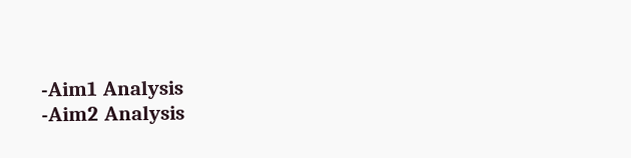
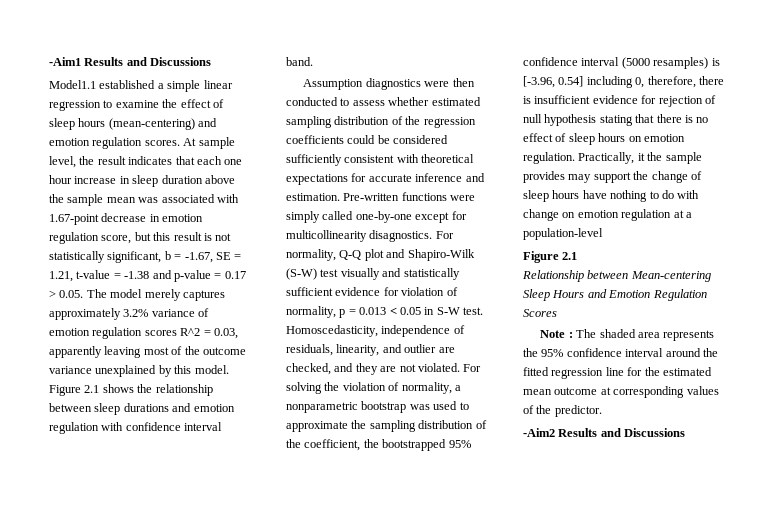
- -Aim1 Analysis
- -Aim2 Analysis
+ -Aim1 Results and Discussions
+ Model1.1 established a simple linear regression to examine the effect of sleep hours (mean-centering) and emotion regulation scores. At sample level, the result indicates that each one hour increase in sleep duration above the sample mean was associated with 1.67-point decrease in emotion regulation score, but this result is not statistically significant, b = -1.67, SE = 1.21, t-value = -1.38 and p-value = 0.17 > 0.05. The model merely captures approximately 3.2% variance of emotion regulation scores R^2 = 0.03, apparently leaving most of the outcome variance unexplained by this model. Figure 2.1 shows the relationship between sleep durations and emotion regulation with confidence interval band.
+ Assumption diagnostics were then conducted to assess whether estimated sampling distribution of the regression coefficients could be considered sufficiently consistent with theoretical expectations for accurate inference and estimation. Pre-written functions were simply called one-by-one except for multicollinearity disagnostics. For normality, Q-Q plot and Shapiro-Wilk (S-W) test visually and statistically sufficient evidence for violation of normality, p = 0.013 < 0.05 in S-W test. Homoscedasticity, independence of residuals, linearity, and outlier are checked, and they are not violated. For solving the violation of normality, a nonparametric bootstrap was used to approximate the sampling distribution of the coefficient, the bootstrapped 95% confidence interval (5000 resamples) is [-3.96, 0.54] including 0, therefore, there is insufficient evidence for rejection of null hypothesis stating that there is no effect of sleep hours on emotion regulation. Practically, it the sample provides may support the change of sleep hours have nothing to do with change on emotion regulation at a population-level
+ Figure 2.1
+ Relationship between Mean-centering Sleep Hours and Emotion Regulation Scores
+ Note : The shaded area represents the 95% confidence interval around the fitted regression line for the estimated mean outcome at corresponding values of the predictor.
+ -Aim2 Results and Discussions

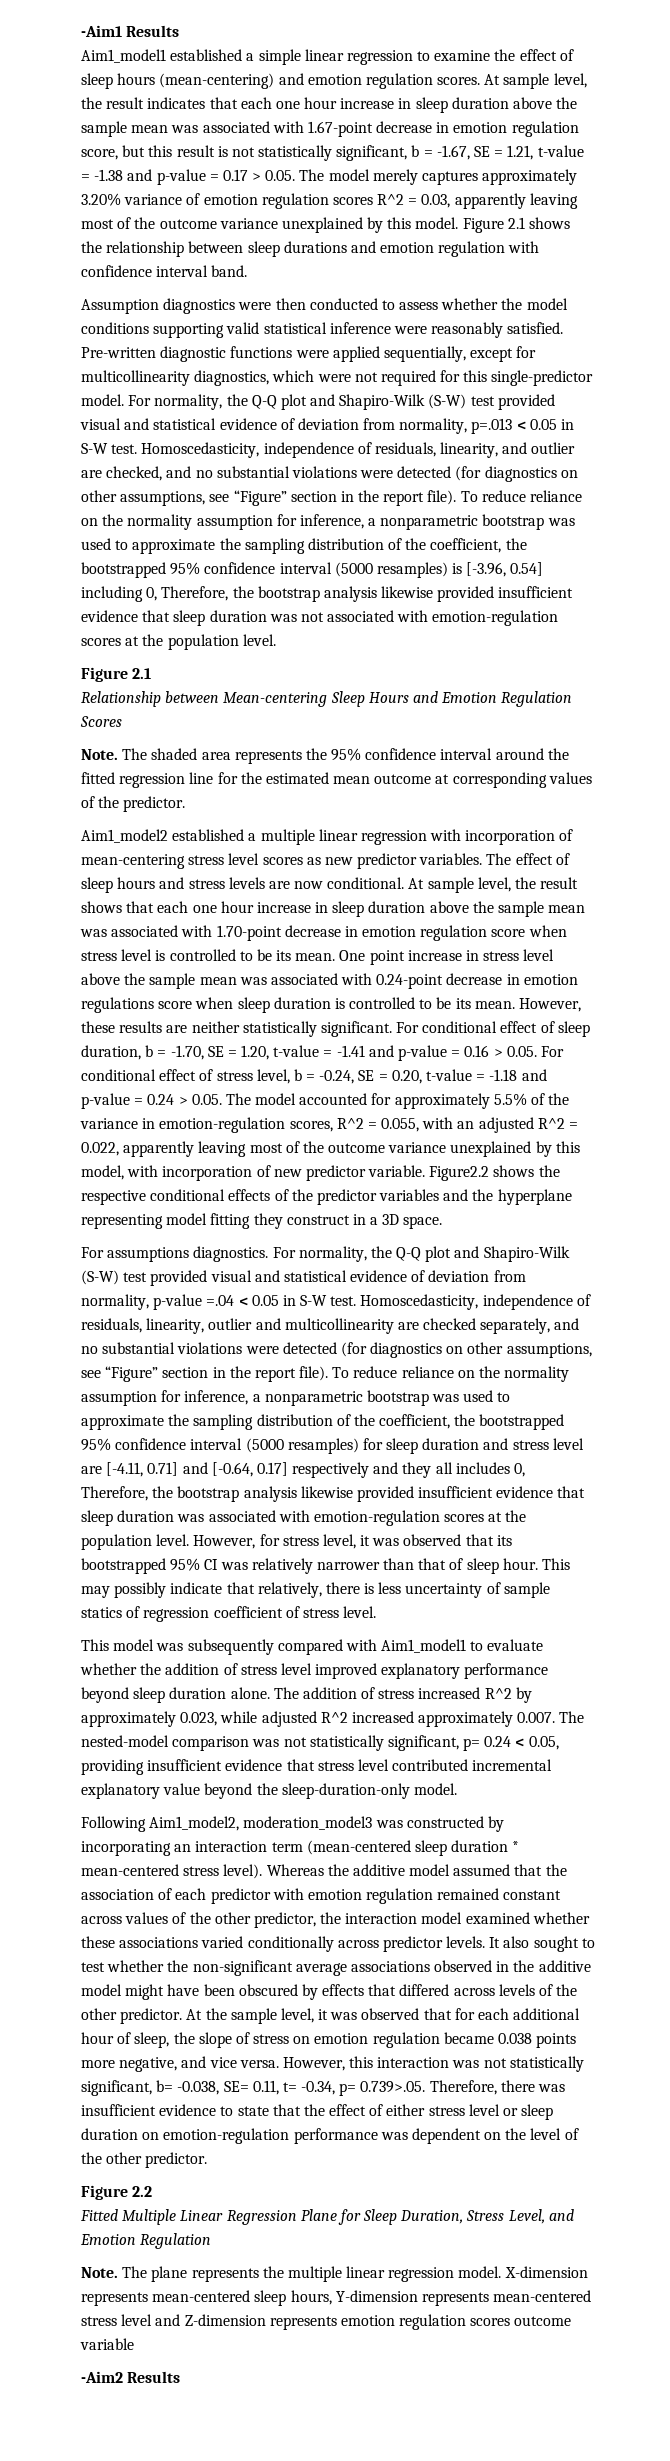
- -Aim1 Results and Discussions
- Model1.1 established a simple linear regression to examine the effect of sleep hours (mean-centering) and emotion regulation scores.
+ -Aim1 Results
+ Aim1_model1 established a simple linear regression to examine the effect of sleep hours (mean-centering) and emotion regulation scores.
- At sample level, the result indicates that each one hour increase in sleep duration above the sample mean was associated with 1.67-point decrease in emotion regulation score, but this result is not statistically significant, b = -1.67, SE = 1.21, t-value = -1.38 and p-value = 0.17 > 0.05. The model merely captures approximately 3.2% variance of emotion regulation scores R^2 = 0.03, apparently leaving most of the outcome variance unexplained by this model.
+ At sample level, the result indicates that each one hour increase in sleep duration above the sample mean was associated with 1.67-point decrease in emotion regulation score, but this result is not statistically significant, b = -1.67, SE = 1.21, t-value = -1.38 and p-value = 0.17 > 0.05. The model merely captures approximately 3.20% variance of emotion regulation scores R^2 = 0.03, apparently leaving most of the outcome variance unexplained by this model.
- Assumption diagnostics were then conducted to assess whether estimated sampling distribution of the regression coefficients could be considered sufficiently consistent with theoretical expectations for accurate inference and estimation. Pre-written functions were simply called one-by-one except for multicollinearity disagnostics. For normality, Q-Q plot and Shapiro-Wilk (S-W) test visually and statistically sufficient evidence for violation of normality, p = 0.013 < 0.05 in S-W test.
+ Assumption diagnostics were then conducted to assess whether the model conditions supporting valid statistical inference were reasonably satisfied. Pre-written diagnostic functions were applied sequentially, except for multicollinearity diagnostics, which were not required for this single-predictor model. For normality, the Q-Q plot and Shapiro-Wilk (S-W) test provided visual and statistical evidence of deviation from normality, p=.013 < 0.05 in S-W test.
- Homoscedasticity, independence of residuals, linearity, and outlier are checked, and they are not violated. For solving the violation of normality, a nonparametric bootstrap was used to approximate the sampling distribution of the coefficient, the bootstrapped 95% confidence interval (5000 resamples) is [-3.96, 0.54] including 0, therefore, there is insufficient evidence for rejection of null hypothesis stating that there is no effect of sleep hours on emotion regulation. Practically, it the sample provides may support the change of sleep hours have nothing to do with change on emotion regulation at a population-level
+ Homoscedasticity, independence of residuals, linearity, and outlier are checked, and no substantial violations were detected (for diagnostics on other assumptions, see “Figure” section in the report file). To reduce reliance on the normality assumption for inference, a nonparametric bootstrap was used to approximate the sampling distribution of the coefficient, the bootstrapped 95% confidence interval (5000 resamples) is [-3.96, 0.54] including 0, Therefore, the bootstrap analysis likewise provided insufficient evidence that sleep duration was not associated with emotion-regulation scores at the population level.
- Note : The shaded area represents the 95% confidence interval around the fitted regression line for the estimated mean outcome at corresponding values of the predictor.
+ Note. The shaded area represents the 95% confidence interval around the fitted regression line for the estimated mean outcome at corresponding values of the predictor.
+ Aim1_model2 established a multiple linear regression with incorporation of mean-centering stress level scores as new predictor variables. The effect of sleep hours and stress levels are now conditional. At sample level, the result shows that each one hour increase in sleep duration above the sample mean was associated with 1.70-point decrease in emotion regulation score when stress level is controlled to be its mean. One point increase in stress level above the sample mean was associated with 0.24-point decrease in emotion regulations score when sleep duration is controlled to be its mean. However, these results are neither statistically significant. For conditional effect of sleep duration, b = -1.70, SE = 1.20, t-value = -1.41 and p-value = 0.16 > 0.05. For conditional effect of stress level, b = -0.24, SE = 0.20, t-value = -1.18 and p-value = 0.24 > 0.05. The model accounted for approximately 5.5% of the variance in emotion-regulation scores, R^2 = 0.055, with an adjusted R^2 = 0.022, apparently leaving most of the outcome variance unexplained by this model, with incorporation of new predictor variable. Figure2.2 shows the respective conditional effects of the predictor variables and the hyperplane representing model fitting they construct in a 3D space.
+ For assumptions diagnostics. For normality, the Q-Q plot and Shapiro-Wilk (S-W) test provided visual and statistical evidence of deviation from normality, p-value =.04 < 0.05 in S-W test. Homoscedasticity, independence of residuals, linearity, outlier and multicollinearity are checked separately, and no substantial violations were detected (for diagnostics on other assumptions, see “Figure” section in the report file). To reduce reliance on the normality assumption for inference, a nonparametric bootstrap was used to approximate the sampling distribution of the coefficient, the bootstrapped 95% confidence interval (5000 resamples) for sleep duration and stress level are [-4.11, 0.71] and [-0.64, 0.17] respectively and they all includes 0, Therefore, the bootstrap analysis likewise provided insufficient evidence that sleep duration was associated with emotion-regulation scores at the population level. However, for stress level, it was observed that its bootstrapped 95% CI was relatively narrower than that of sleep hour. This may possibly indicate that relatively, there is less uncertainty of sample statics of regression coefficient of stress level.
+ This model was subsequently compared with Aim1_model1 to evaluate whether the addition of stress level improved explanatory performance beyond sleep duration alone. The addition of stress increased R^2 by approximately 0.023, while adjusted R^2 increased approximately 0.007. The nested-model comparison was not statistically significant, p= 0.24 < 0.05, providing insufficient evidence that stress level contributed incremental explanatory value beyond the sleep-duration-only model.
+ Following Aim1_model2, moderation_model3 was constructed by incorporating an interaction term (mean-centered sleep duration * mean-centered stress level). Whereas the additive model assumed that the association of each predictor with emotion regulation remained constant across values of the other predictor, the interaction model examined whether these associations varied conditionally across predictor levels. It also sought to test whether the non-significant average associations observed in the additive model might have been obscured by effects that differed across levels of the other predictor. At the sample level, it was observed that for each additional hour of sleep, the slope of stress on emotion regulation became 0.038 points more negative, and vice versa. However, this interaction was not statistically significant, b= -0.038, SE= 0.11, t= -0.34, p= 0.739>.05. Therefore, there was insufficient evidence to state that the effect of either stress level or sleep duration on emotion-regulation performance was dependent on the level of the other predictor.
+ Figure 2.2
+ Fitted Multiple Linear Regression Plane for Sleep Duration, Stress Level, and Emotion Regulation
+ Note. The plane represents the multiple linear regression model. X-dimension represents mean-centered sleep hours, Y-dimension represents mean-centered stress level and Z-dimension represents emotion regulation scores outcome variable
- -Aim2 Results and Discussions
+ -Aim2 Results

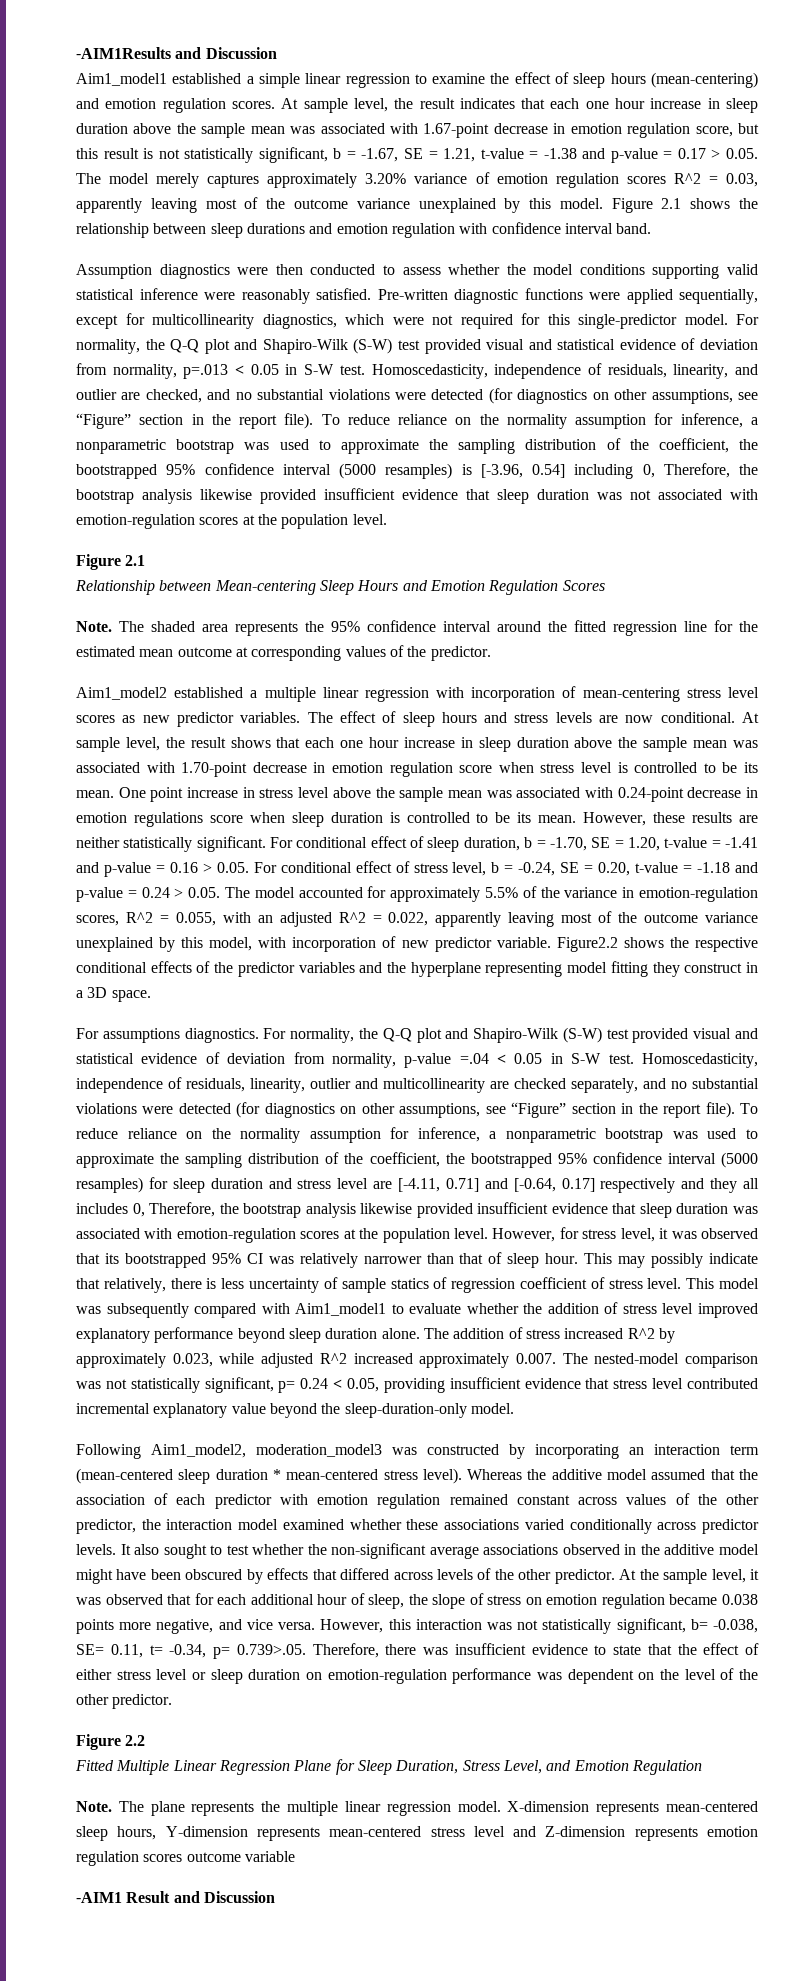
- -Aim1 Results
+ -AIM1Results and Discussion
- This may possibly indicate that relatively, there is less uncertainty of sample statics of regression coefficient of stress level.
- This model was subsequently compared with Aim1_model1 to evaluate whether the addition of stress level improved explanatory performance beyond sleep duration alone.
+ This may possibly indicate that relatively, there is less uncertainty of sample statics of regression coefficient of stress level. This model was subsequently compared with Aim1_model1 to evaluate whether the addition of stress level improved explanatory performance beyond sleep duration alone.
- -Aim2 Results
+ -AIM1 Result and Discussion

